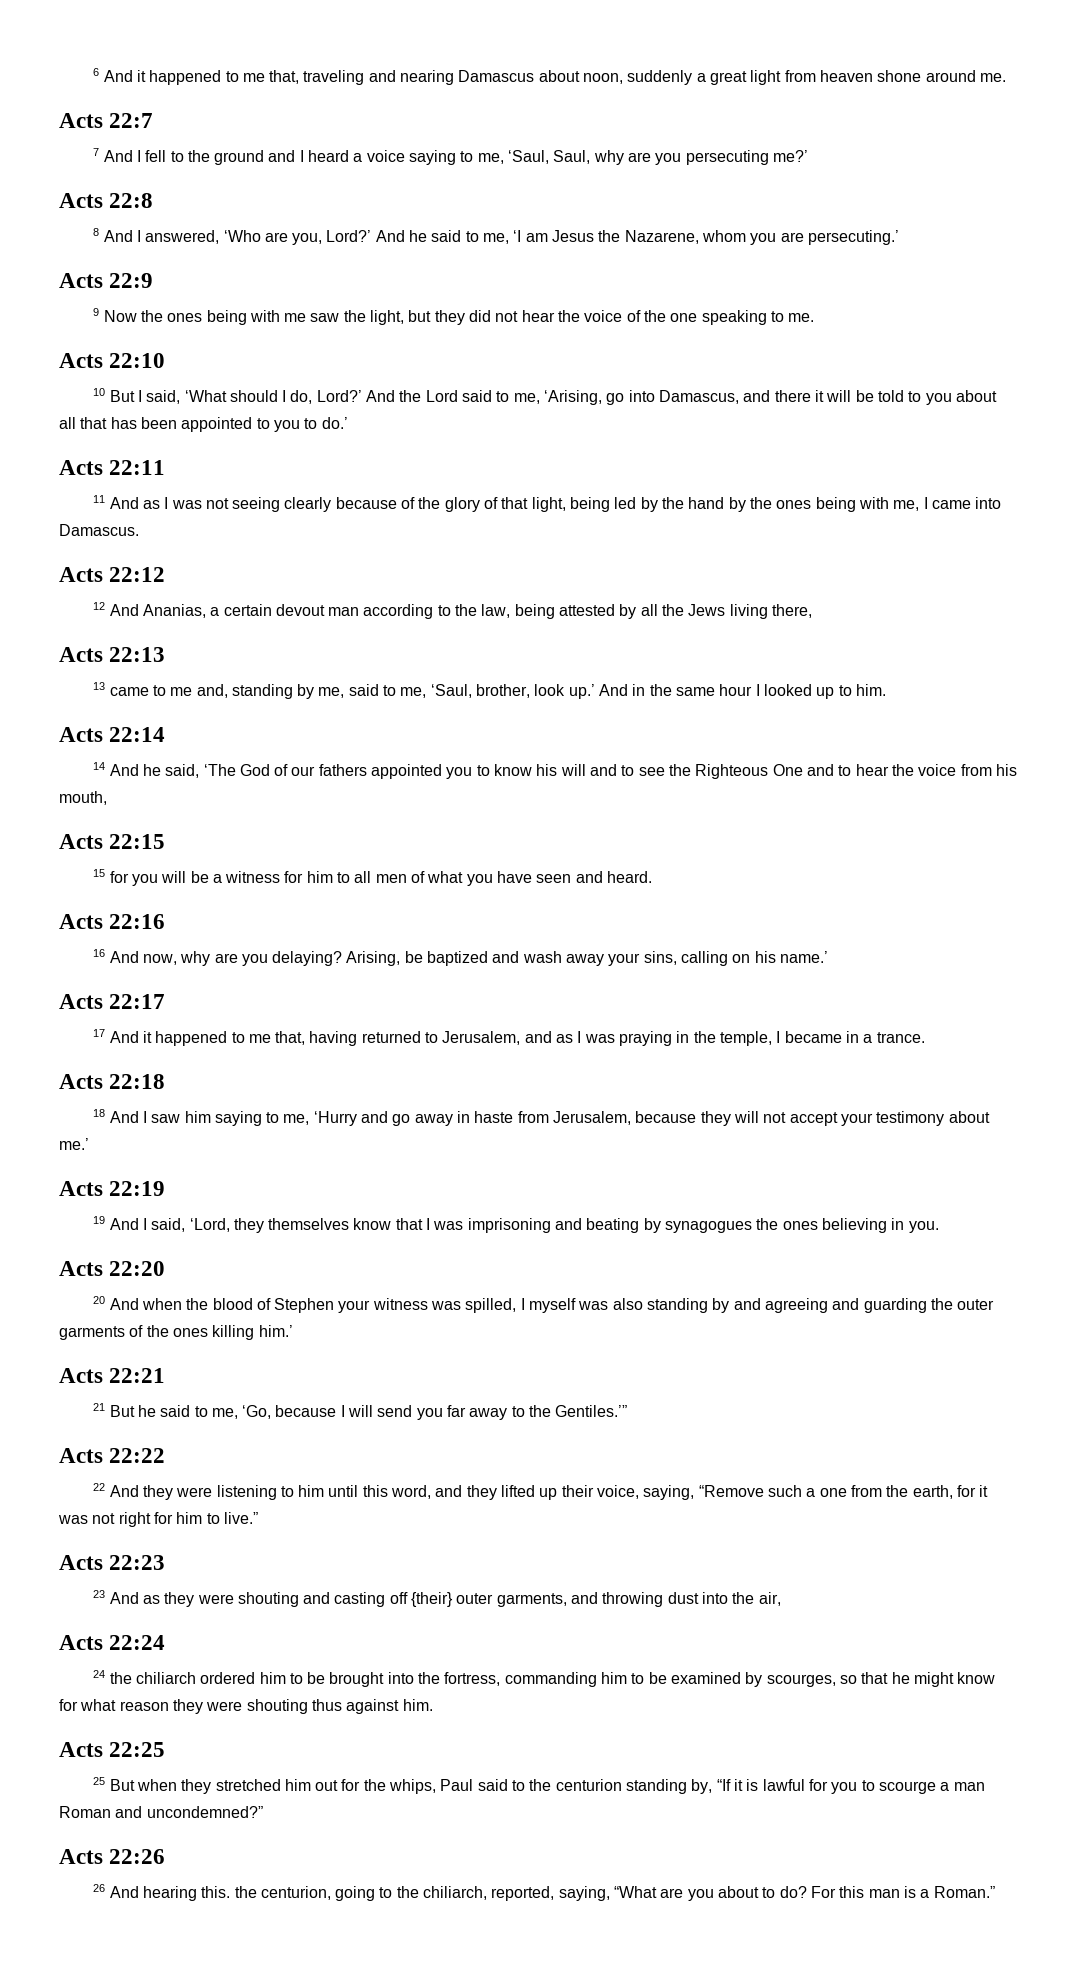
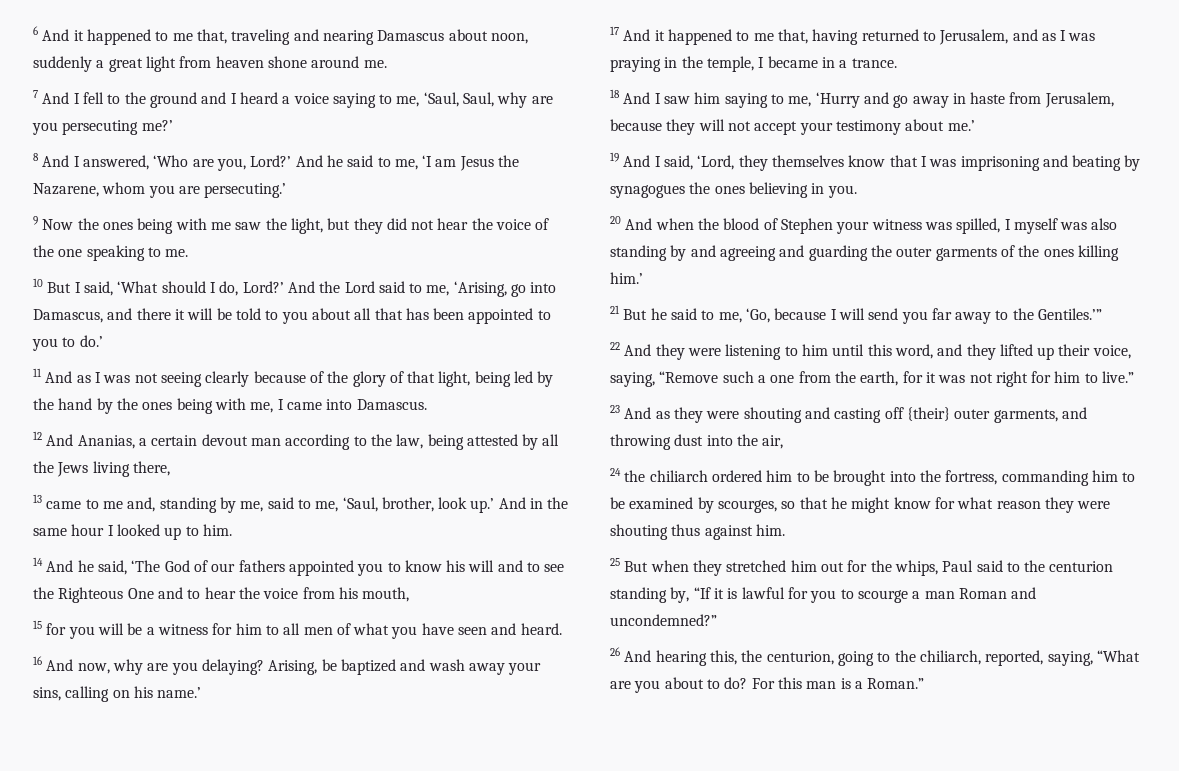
- Acts 22:7
- Acts 22:8
- Acts 22:9
- Acts 22:10
- Acts 22:11
- Acts 22:12
- Acts 22:13
- Acts 22:14
- Acts 22:15
- Acts 22:16
- Acts 22:17
- Acts 22:18
- Acts 22:19
- Acts 22:20
- Acts 22:21
- Acts 22:22
- Acts 22:23
- Acts 22:24
- Acts 22:25
- Acts 22:26
- 26 And hearing this. the centurion, going to the chiliarch, reported, saying, “What are you about to do?
+ 26 And hearing this, the centurion, going to the chiliarch, reported, saying, “What are you about to do?

